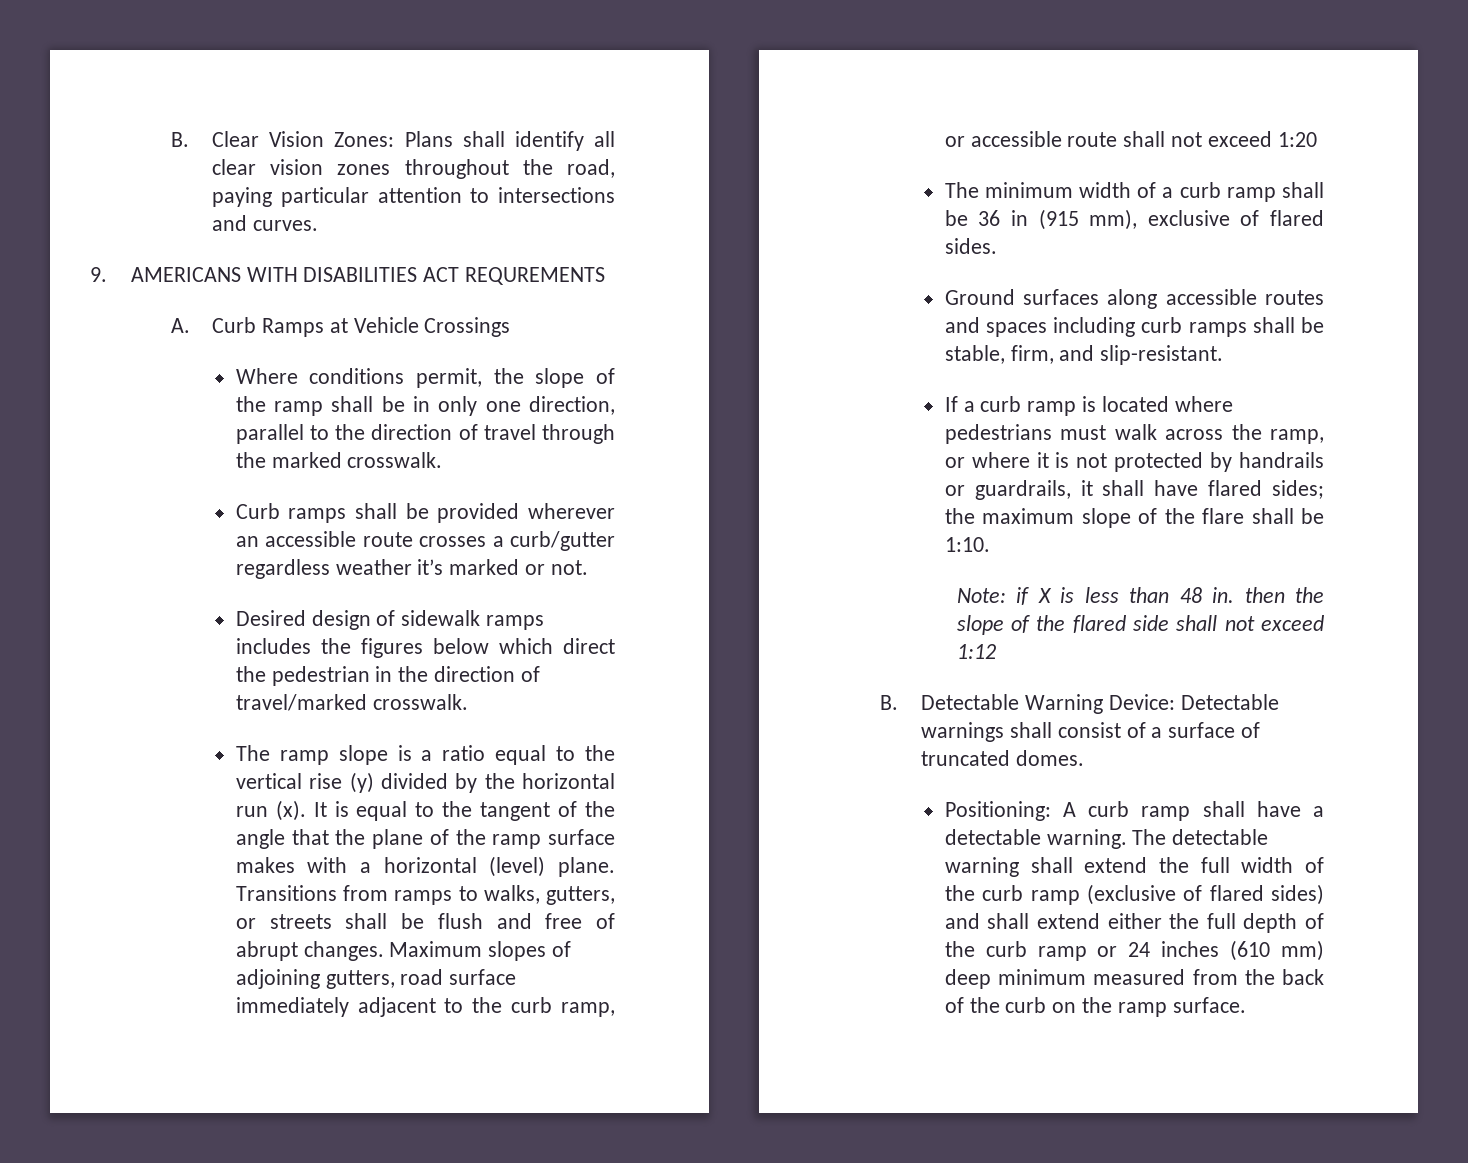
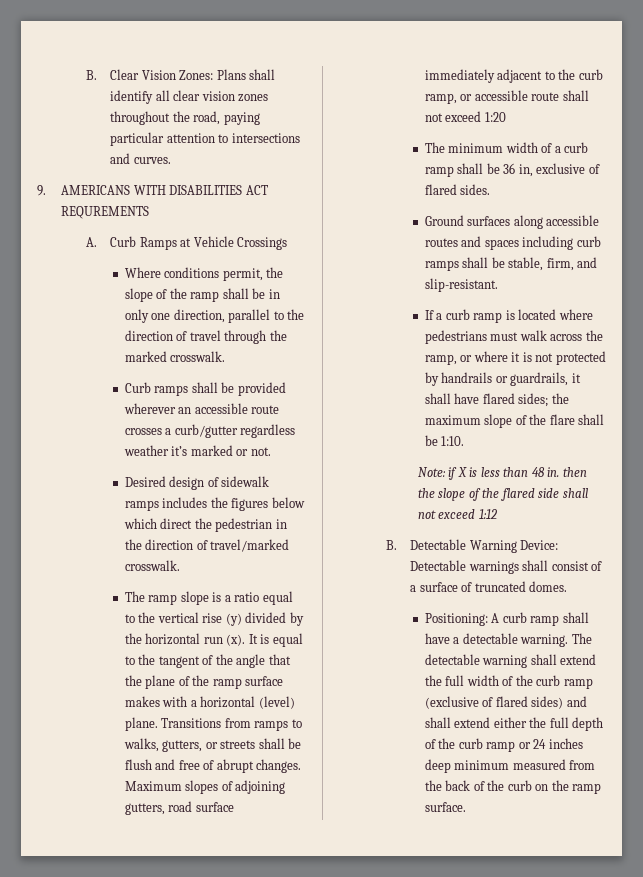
- The minimum width of a curb ramp shall be 36 in (915 mm), exclusive of flared sides.
+ The minimum width of a curb ramp shall be 36 in, exclusive of flared sides.
- The detectable warning shall extend the full width of the curb ramp (exclusive of flared sides) and shall extend either the full depth of the curb ramp or 24 inches (610 mm) deep minimum measured from the back of the curb on the ramp surface.
+ The detectable warning shall extend the full width of the curb ramp (exclusive of flared sides) and shall extend either the full depth of the curb ramp or 24 inches deep minimum measured from the back of the curb on the ramp surface.

